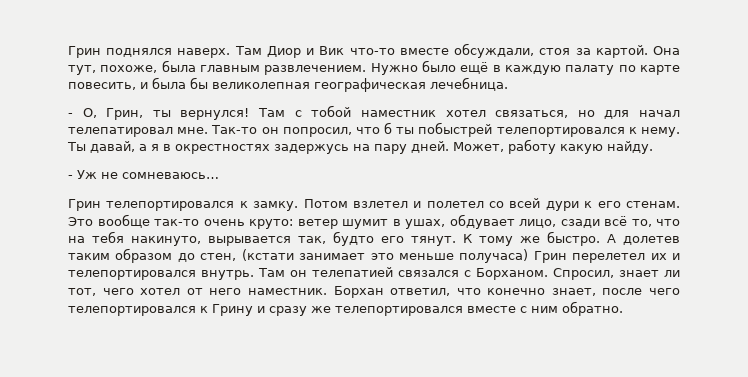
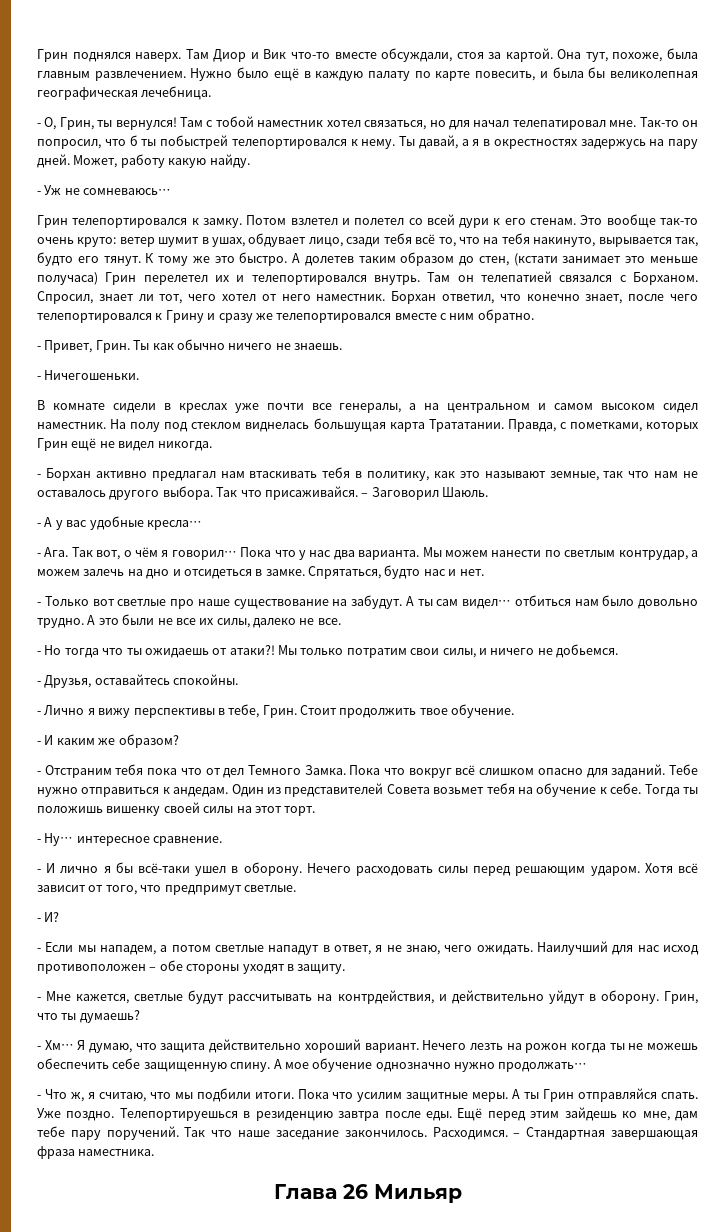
- Это вообще так-то очень круто: ветер шумит в ушах, обдувает лицо, сзади всё то, что на тебя накинуто, вырывается так, будто его тянут.
+ Это вообще так-то очень круто: ветер шумит в ушах, обдувает лицо, сзади тебя всё то, что на тебя накинуто, вырывается так, будто его тянут.
- К тому же быстро.
+ К тому же это быстро.
+ - Привет, Грин. Ты как обычно ничего не знаешь.
+ - Ничегошеньки.
+ В комнате сидели в креслах уже почти все генералы, а на центральном и самом высоком сидел наместник. На полу под стеклом виднелась большущая карта Трататании. Правда, с пометками, которых Грин ещё не видел никогда.
+ - Борхан активно предлагал нам втаскивать тебя в политику, как это называют земные, так что нам не оставалось другого выбора. Так что присаживайся. – Заговорил Шаюль.
+ - А у вас удобные кресла…
+ - Ага. Так вот, о чём я говорил… Пока что у нас два варианта. Мы можем нанести по светлым контрудар, а можем залечь на дно и отсидеться в замке. Спрятаться, будто нас и нет.
+ - Только вот светлые про наше существование на забудут. А ты сам видел… отбиться нам было довольно трудно. А это были не все их силы, далеко не все.
+ - Но тогда что ты ожидаешь от атаки?! Мы только потратим свои силы, и ничего не добьемся.
+ - Друзья, оставайтесь спокойны.
+ - Лично я вижу перспективы в тебе, Грин. Стоит продолжить твое обучение.
+ - И каким же образом?
+ - Отстраним тебя пока что от дел Темного Замка. Пока что вокруг всё слишком опасно для заданий. Тебе нужно отправиться к андедам. Один из представителей Совета возьмет тебя на обучение к себе. Тогда ты положишь вишенку своей силы на этот торт.
+ - Ну… интересное сравнение.
+ - И лично я бы всё-таки ушел в оборону. Нечего расходовать силы перед решающим ударом. Хотя всё зависит от того, что предпримут светлые.
+ - И?
+ - Если мы нападем, а потом светлые нападут в ответ, я не знаю, чего ожидать. Наилучший для нас исход противоположен – обе стороны уходят в защиту.
+ - Мне кажется, светлые будут рассчитывать на контрдействия, и действительно уйдут в оборону. Грин, что ты думаешь?
+ - Хм… Я думаю, что защита действительно хороший вариант. Нечего лезть на рожон когда ты не можешь обеспечить себе защищенную спину. А мое обучение однозначно нужно продолжать…
+ - Что ж, я считаю, что мы подбили итоги. Пока что усилим защитные меры. А ты Грин отправляйся спать. Уже поздно. Телепортируешься в резиденцию завтра после еды. Ещё перед этим зайдешь ко мне, дам тебе пару поручений. Так что наше заседание закончилось. Расходимся. – Стандартная завершающая фраза наместника.
+ Глава 26 Мильяр

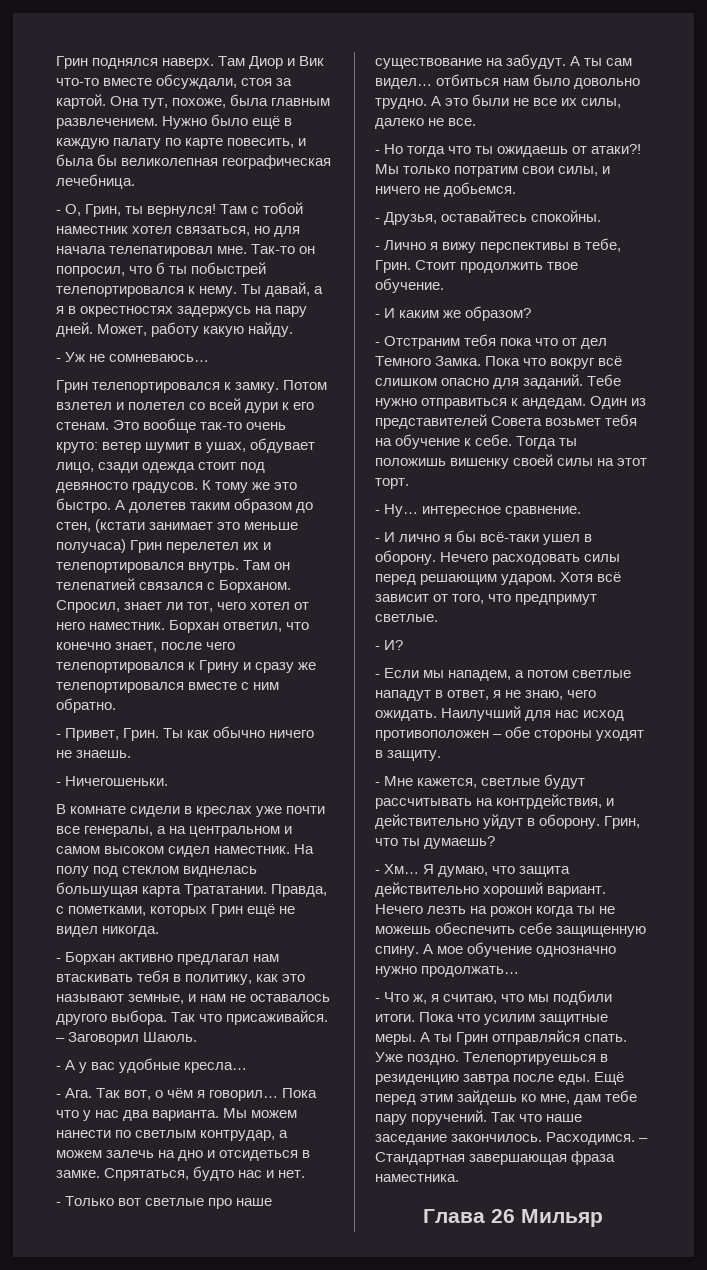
- Там с тобой наместник хотел связаться, но для начал телепатировал мне.
+ Там с тобой наместник хотел связаться, но для начала телепатировал мне.
- Это вообще так-то очень круто: ветер шумит в ушах, обдувает лицо, сзади тебя всё то, что на тебя накинуто, вырывается так, будто его тянут.
+ Это вообще так-то очень круто: ветер шумит в ушах, обдувает лицо, сзади одежда стоит под девяносто градусов.
- - Борхан активно предлагал нам втаскивать тебя в политику, как это называют земные, так что нам не оставалось другого выбора.
+ - Борхан активно предлагал нам втаскивать тебя в политику, как это называют земные, и нам не оставалось другого выбора.

